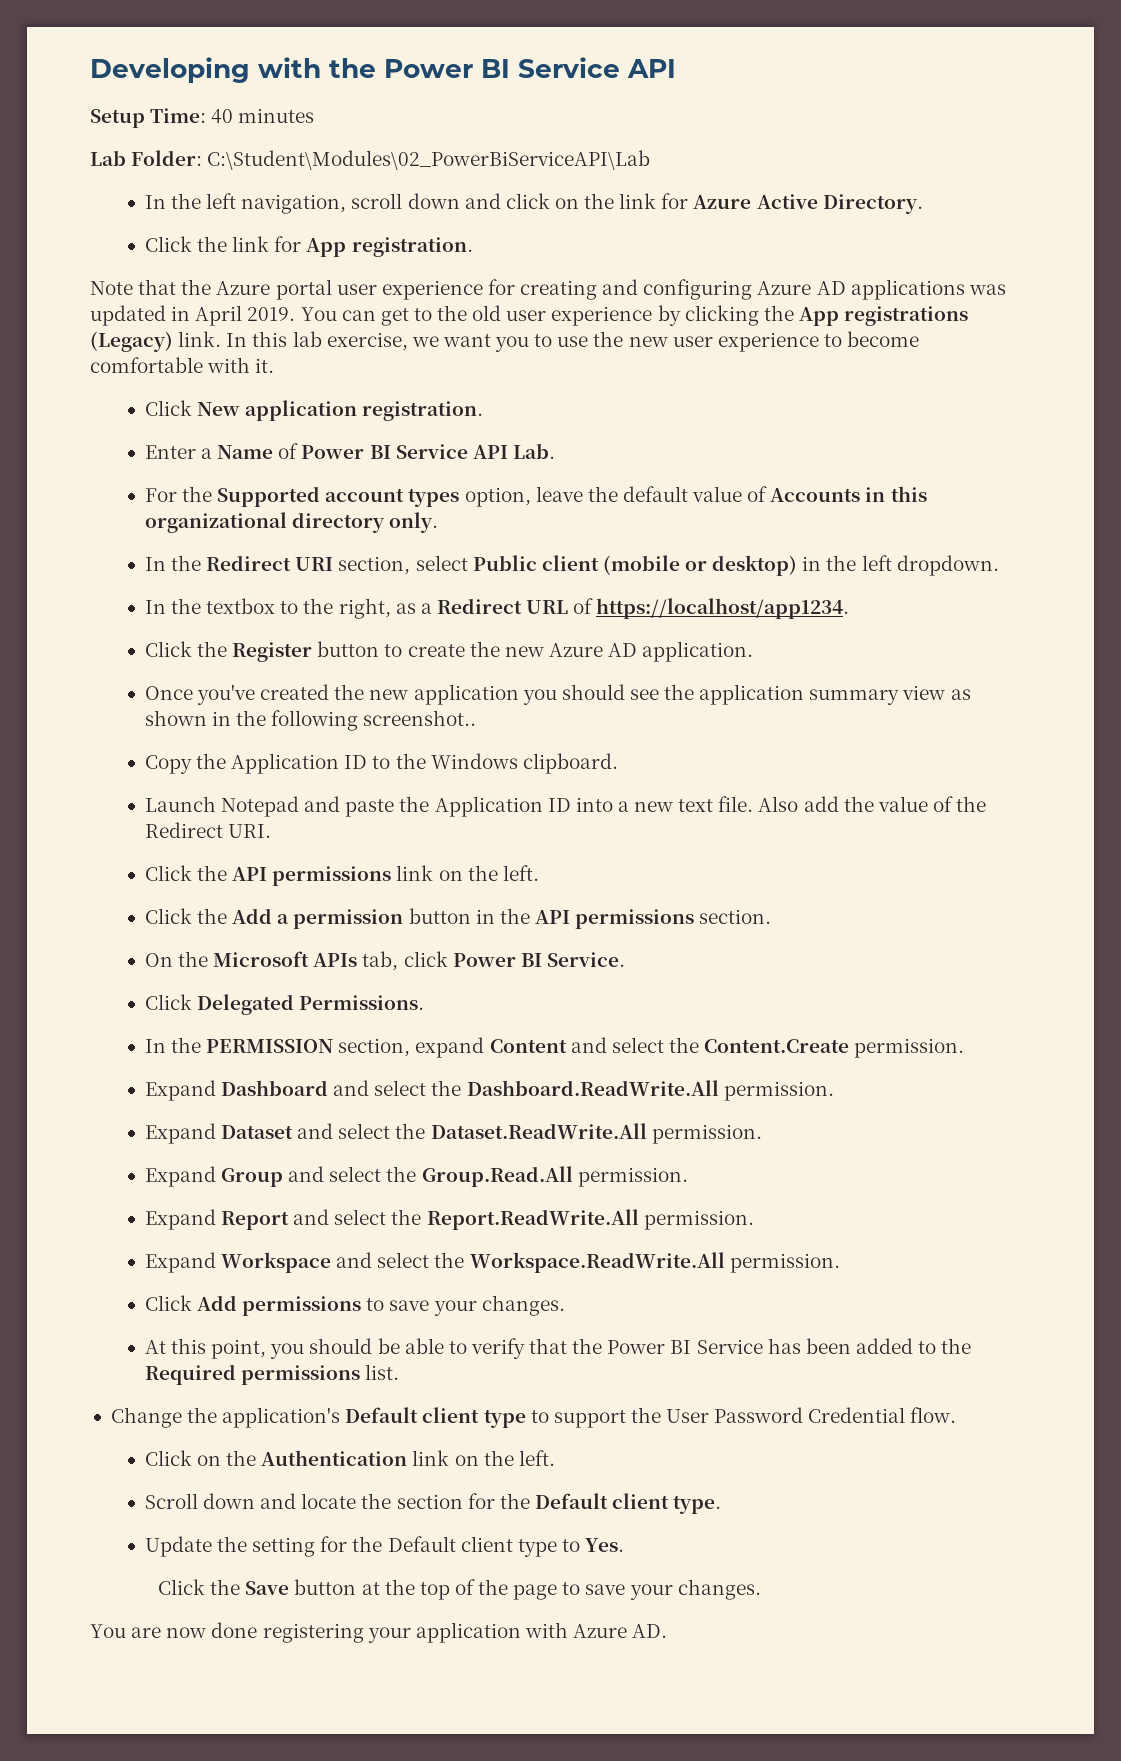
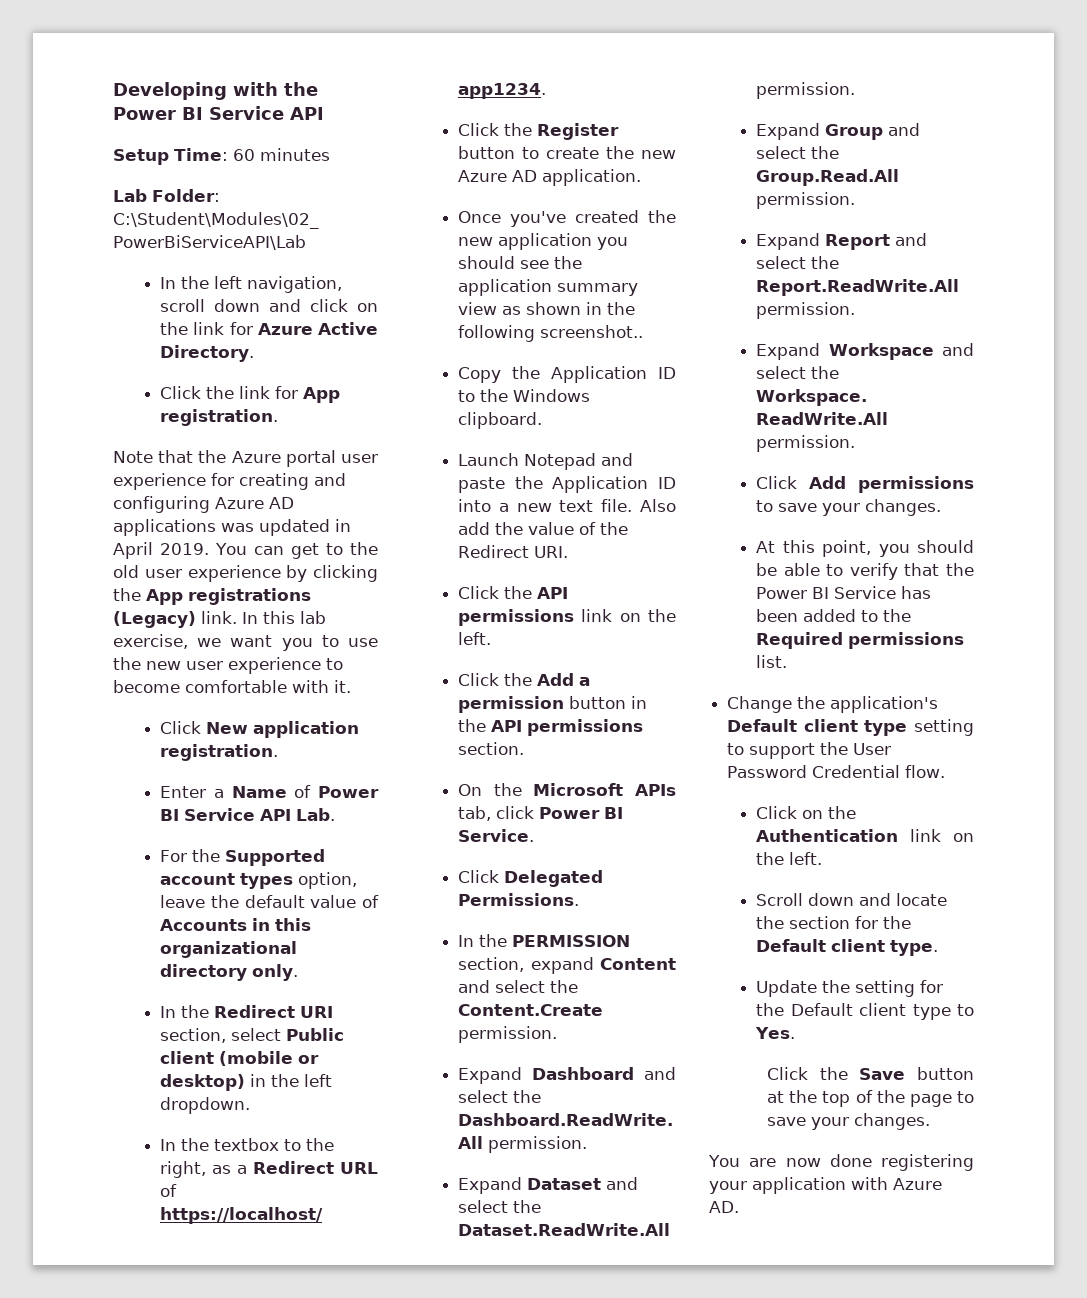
- Setup Time: 40 minutes
+ Setup Time: 60 minutes
- Change the application's Default client type to support the User Password Credential flow.
+ Change the application's Default client type setting to support the User Password Credential flow.

